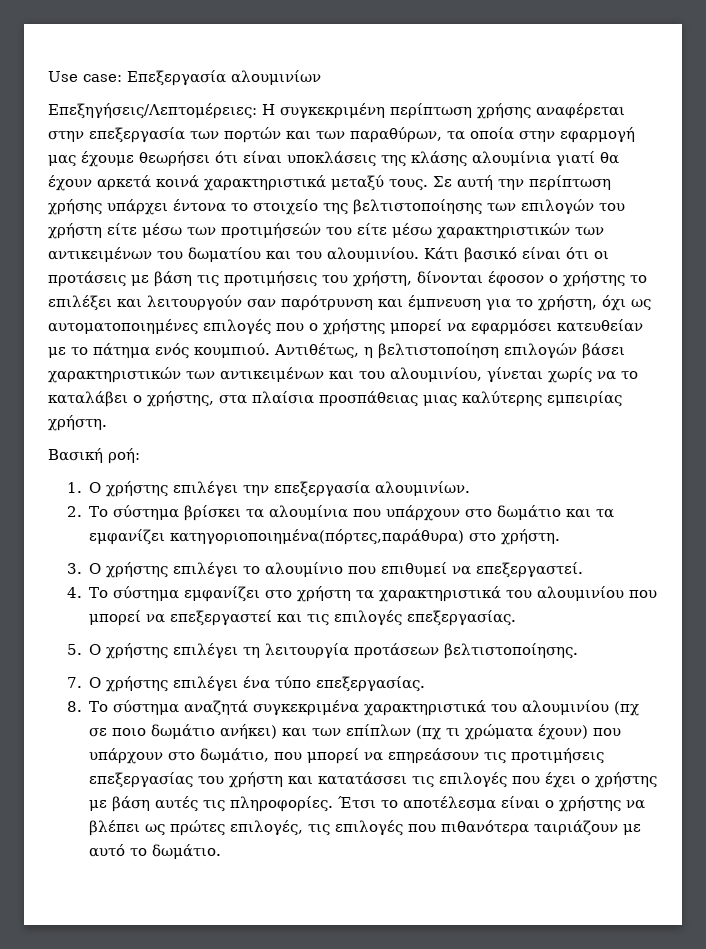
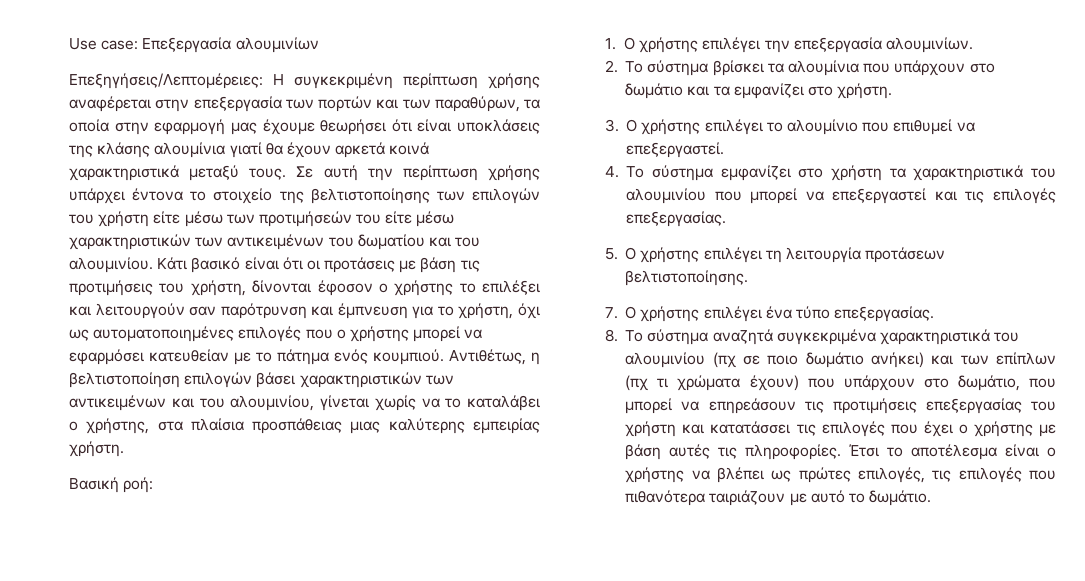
- 2. Το σύστημα βρίσκει τα αλουμίνια που υπάρχουν στο δωμάτιο και τα εμφανίζει κατηγοριοποιημένα(πόρτες,παράθυρα) στο χρήστη.
+ 2. Το σύστημα βρίσκει τα αλουμίνια που υπάρχουν στο δωμάτιο και τα εμφανίζει στο χρήστη.

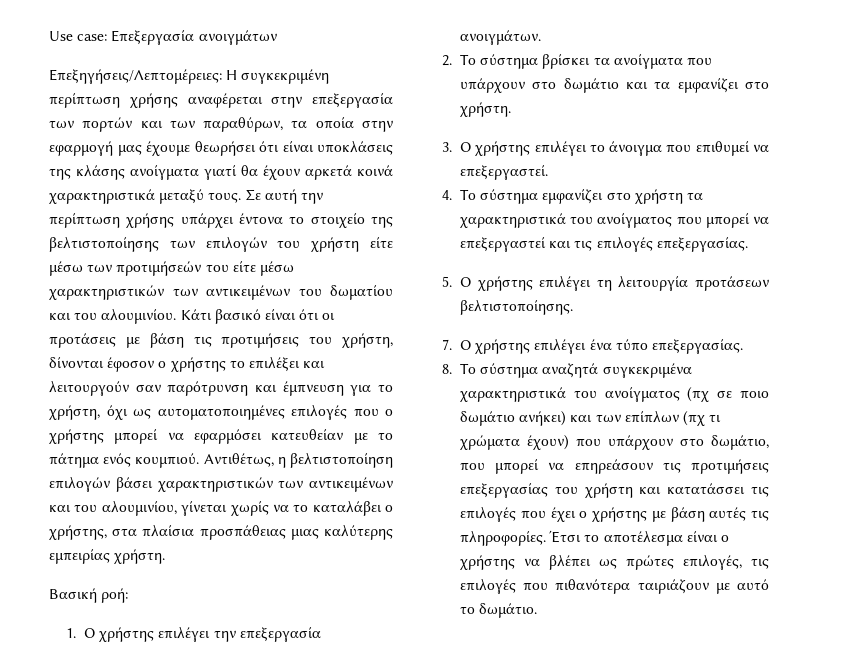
- Use case: Επεξεργασία αλουμινίων
+ Use case: Επεξεργασία ανοιγμάτων
- Επεξηγήσεις/Λεπτομέρειες: Η συγκεκριμένη περίπτωση χρήσης αναφέρεται στην επεξεργασία των πορτών και των παραθύρων, τα οποία στην εφαρμογή μας έχουμε θεωρήσει ότι είναι υποκλάσεις της κλάσης αλουμίνια γιατί θα έχουν αρκετά κοινά χαρακτηριστικά μεταξύ τους.
+ Επεξηγήσεις/Λεπτομέρειες: Η συγκεκριμένη περίπτωση χρήσης αναφέρεται στην επεξεργασία των πορτών και των παραθύρων, τα οποία στην εφαρμογή μας έχουμε θεωρήσει ότι είναι υποκλάσεις της κλάσης ανοίγματα γιατί θα έχουν αρκετά κοινά χαρακτηριστικά μεταξύ τους.
- 1. Ο χρήστης επιλέγει την επεξεργασία αλουμινίων.
+ 1. Ο χρήστης επιλέγει την επεξεργασία ανοιγμάτων.
- 2. Το σύστημα βρίσκει τα αλουμίνια που υπάρχουν στο δωμάτιο και τα εμφανίζει στο χρήστη.
+ 2. Το σύστημα βρίσκει τα ανοίγματα που υπάρχουν στο δωμάτιο και τα εμφανίζει στο χρήστη.
- 3. Ο χρήστης επιλέγει το αλουμίνιο που επιθυμεί να επεξεργαστεί.
+ 3. Ο χρήστης επιλέγει το άνοιγμα που επιθυμεί να επεξεργαστεί.
- 4. Το σύστημα εμφανίζει στο χρήστη τα χαρακτηριστικά του αλουμινίου που μπορεί να επεξεργαστεί και τις επιλογές επεξεργασίας.
+ 4. Το σύστημα εμφανίζει στο χρήστη τα χαρακτηριστικά του ανοίγματος που μπορεί να επεξεργαστεί και τις επιλογές επεξεργασίας.
- 8. Το σύστημα αναζητά συγκεκριμένα χαρακτηριστικά του αλουμινίου (πχ σε ποιο δωμάτιο ανήκει) και των επίπλων (πχ τι χρώματα έχουν) που υπάρχουν στο δωμάτιο, που μπορεί να επηρεάσουν τις προτιμήσεις επεξεργασίας του χρήστη και κατατάσσει τις επιλογές που έχει ο χρήστης με βάση αυτές τις πληροφορίες.
+ 8. Το σύστημα αναζητά συγκεκριμένα χαρακτηριστικά του ανοίγματος (πχ σε ποιο δωμάτιο ανήκει) και των επίπλων (πχ τι χρώματα έχουν) που υπάρχουν στο δωμάτιο, που μπορεί να επηρεάσουν τις προτιμήσεις επεξεργασίας του χρήστη και κατατάσσει τις επιλογές που έχει ο χρήστης με βάση αυτές τις πληροφορίες.

